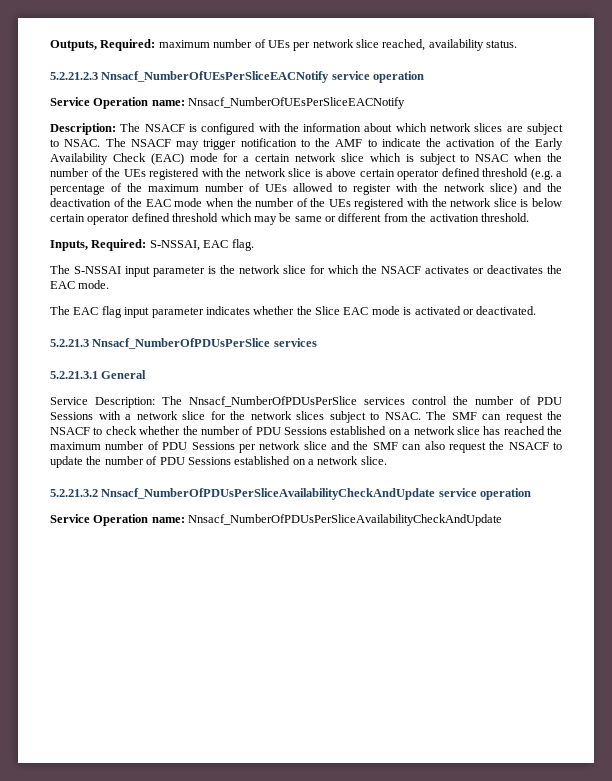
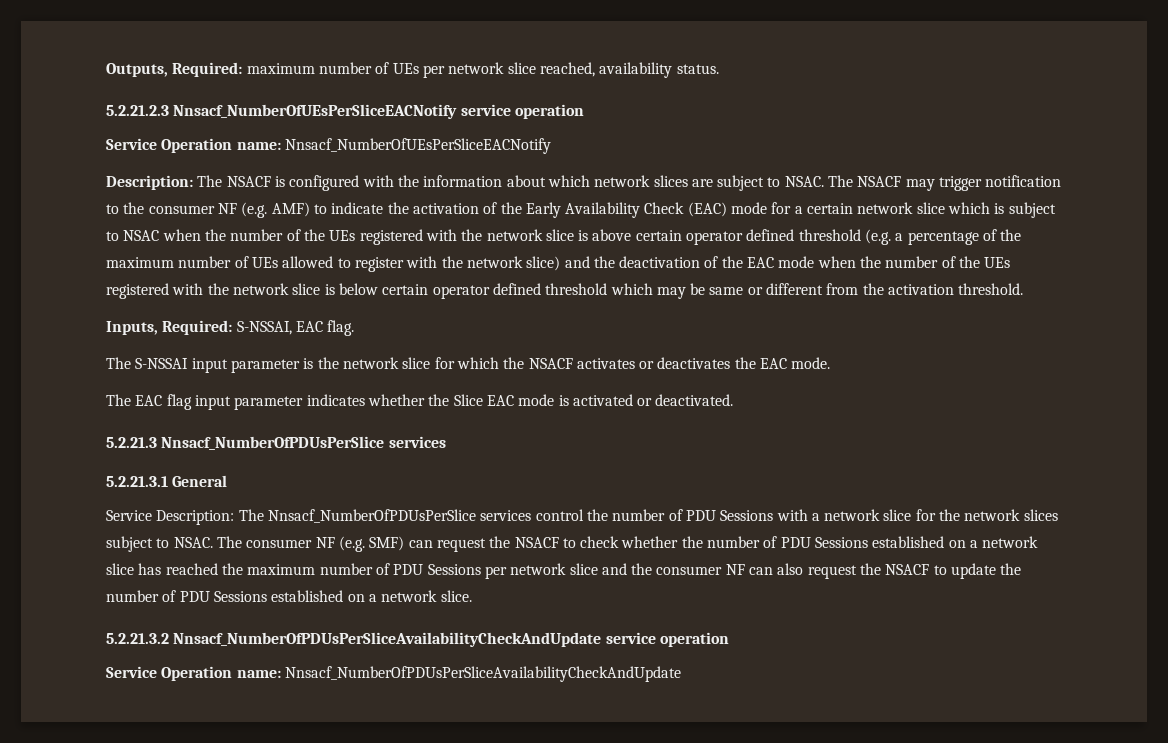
- The NSACF may trigger notification to the AMF to indicate the activation of the Early Availability Check (EAC) mode for a certain network slice which is subject to NSAC when the number of the UEs registered with the network slice is above certain operator defined threshold (e.g. a percentage of the maximum number of UEs allowed to register with the network slice) and the deactivation of the EAC mode when the number of the UEs registered with the network slice is below certain operator defined threshold which may be same or different from the activation threshold.
+ The NSACF may trigger notification to the consumer NF (e.g. AMF) to indicate the activation of the Early Availability Check (EAC) mode for a certain network slice which is subject to NSAC when the number of the UEs registered with the network slice is above certain operator defined threshold (e.g. a percentage of the maximum number of UEs allowed to register with the network slice) and the deactivation of the EAC mode when the number of the UEs registered with the network slice is below certain operator defined threshold which may be same or different from the activation threshold.
- The SMF can request the NSACF to check whether the number of PDU Sessions established on a network slice has reached the maximum number of PDU Sessions per network slice and the SMF can also request the NSACF to update the number of PDU Sessions established on a network slice.
+ The consumer NF (e.g. SMF) can request the NSACF to check whether the number of PDU Sessions established on a network slice has reached the maximum number of PDU Sessions per network slice and the consumer NF can also request the NSACF to update the number of PDU Sessions established on a network slice.

